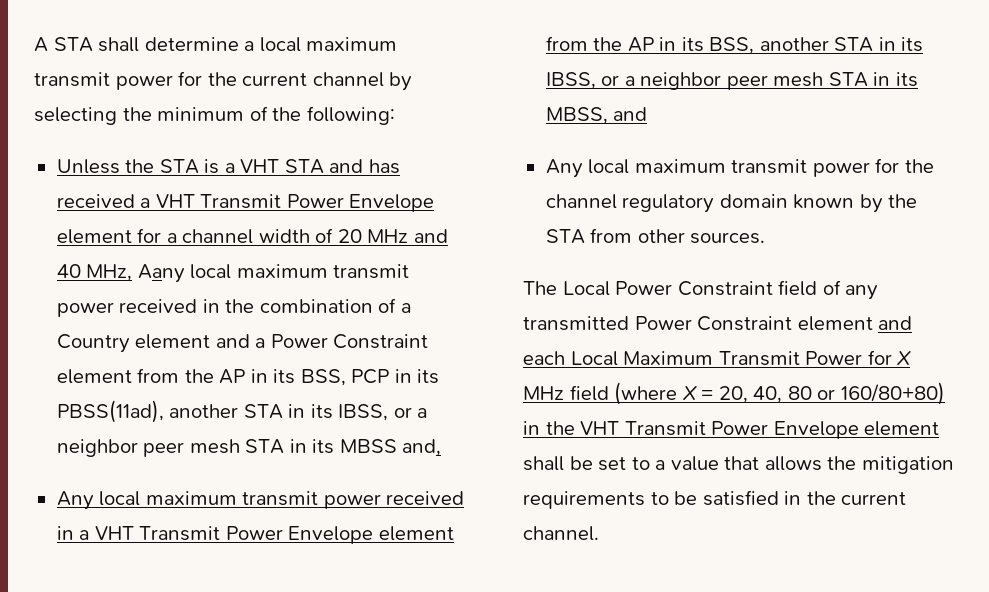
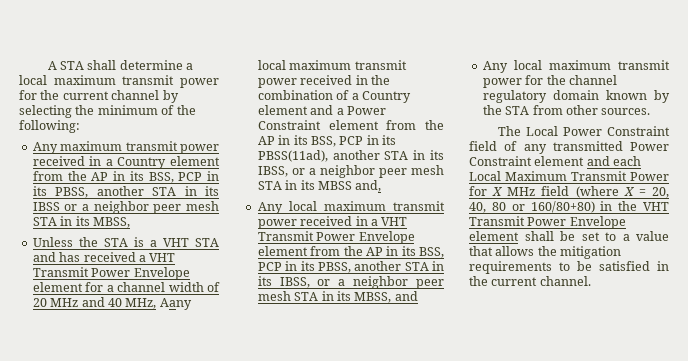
+ Any maximum transmit power received in a Country element from the AP in its BSS, PCP in its PBSS, another STA in its IBSS or a neighbor peer mesh STA in its MBSS,
- Any local maximum transmit power received in a VHT Transmit Power Envelope element from the AP in its BSS, another STA in its IBSS, or a neighbor peer mesh STA in its MBSS, and
+ Any local maximum transmit power received in a VHT Transmit Power Envelope element from the AP in its BSS, PCP in its PBSS, another STA in its IBSS, or a neighbor peer mesh STA in its MBSS, and

